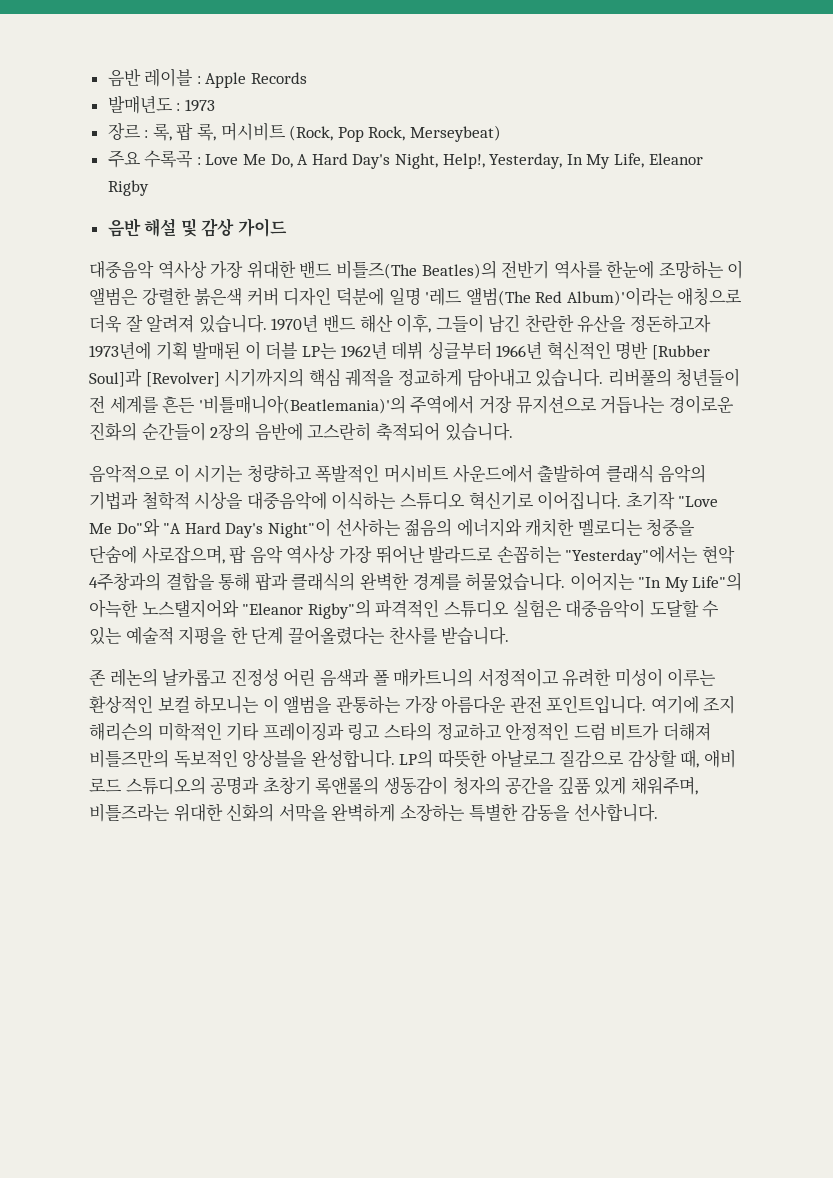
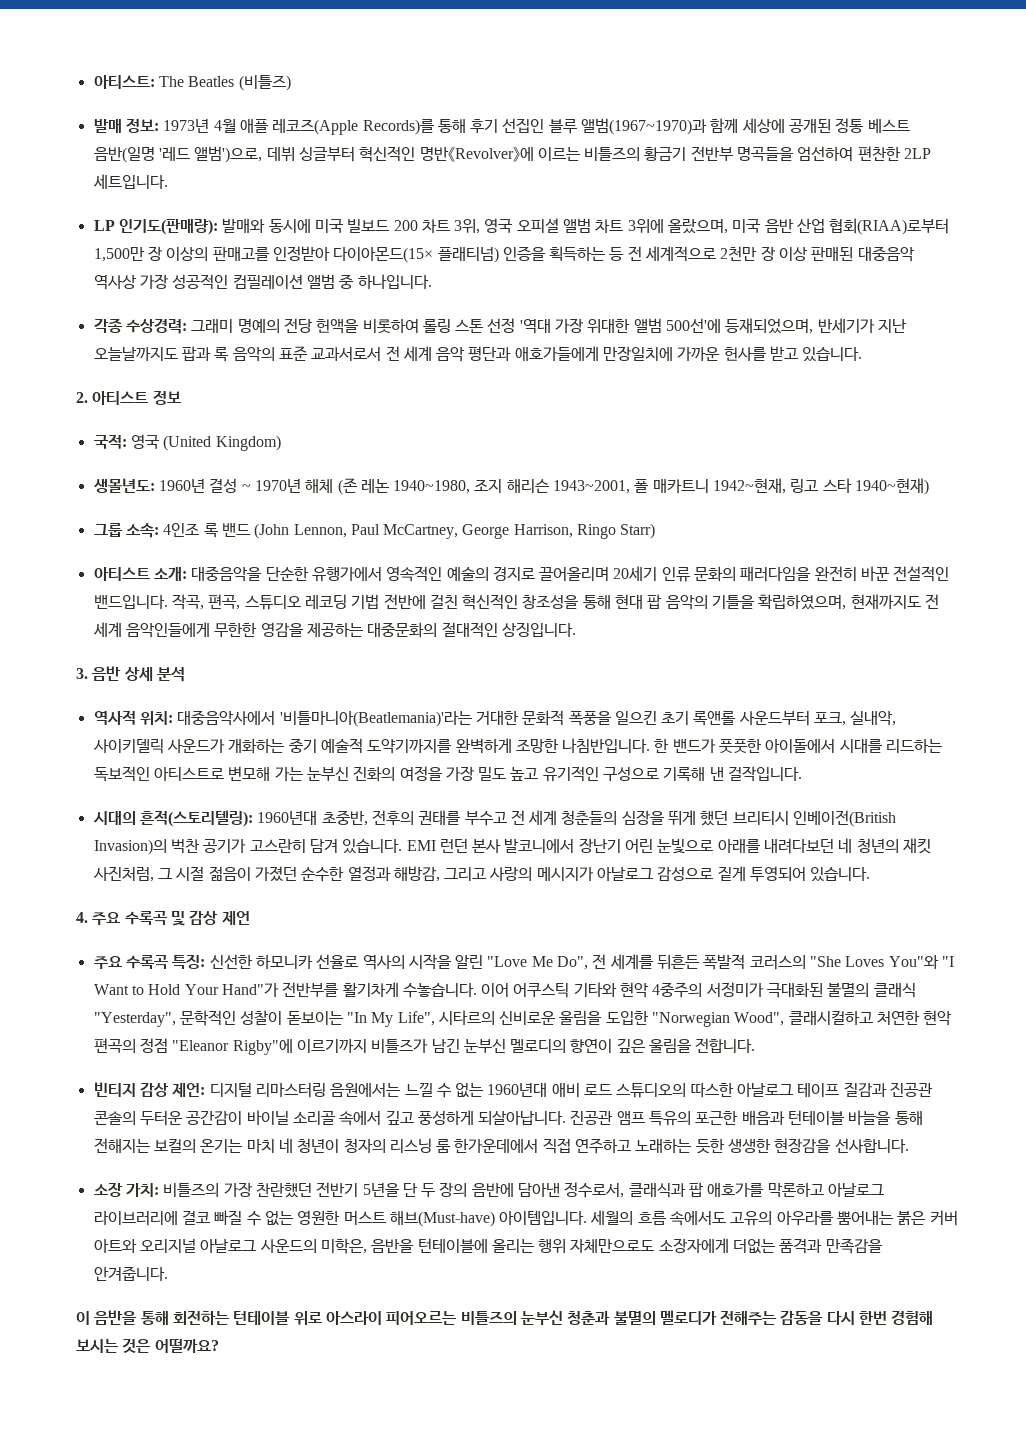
- 음반 레이블 : Apple Records
- 발매년도 : 1973
- 장르 : 록, 팝 록, 머시비트 (Rock, Pop Rock, Merseybeat)
- 주요 수록곡 : Love Me Do, A Hard Day's Night, Help!, Yesterday, In My Life, Eleanor Rigby
- 음반 해설 및 감상 가이드
- 대중음악 역사상 가장 위대한 밴드 비틀즈(The Beatles)의 전반기 역사를 한눈에 조망하는 이 앨범은 강렬한 붉은색 커버 디자인 덕분에 일명 '레드 앨범(The Red Album)'이라는 애칭으로 더욱 잘 알려져 있습니다. 1970년 밴드 해산 이후, 그들이 남긴 찬란한 유산을 정돈하고자 1973년에 기획 발매된 이 더블 LP는 1962년 데뷔 싱글부터 1966년 혁신적인 명반 [Rubber Soul]과 [Revolver] 시기까지의 핵심 궤적을 정교하게 담아내고 있습니다. 리버풀의 청년들이 전 세계를 흔든 '비틀매니아(Beatlemania)'의 주역에서 거장 뮤지션으로 거듭나는 경이로운 진화의 순간들이 2장의 음반에 고스란히 축적되어 있습니다.
- 음악적으로 이 시기는 청량하고 폭발적인 머시비트 사운드에서 출발하여 클래식 음악의 기법과 철학적 시상을 대중음악에 이식하는 스튜디오 혁신기로 이어집니다. 초기작 "Love Me Do"와 "A Hard Day's Night"이 선사하는 젊음의 에너지와 캐치한 멜로디는 청중을 단숨에 사로잡으며, 팝 음악 역사상 가장 뛰어난 발라드로 손꼽히는 "Yesterday"에서는 현악 4주창과의 결합을 통해 팝과 클래식의 완벽한 경계를 허물었습니다. 이어지는 "In My Life"의 아늑한 노스탤지어와 "Eleanor Rigby"의 파격적인 스튜디오 실험은 대중음악이 도달할 수 있는 예술적 지평을 한 단계 끌어올렸다는 찬사를 받습니다.
- 존 레논의 날카롭고 진정성 어린 음색과 폴 매카트니의 서정적이고 유려한 미성이 이루는 환상적인 보컬 하모니는 이 앨범을 관통하는 가장 아름다운 관전 포인트입니다. 여기에 조지 해리슨의 미학적인 기타 프레이징과 링고 스타의 정교하고 안정적인 드럼 비트가 더해져 비틀즈만의 독보적인 앙상블을 완성합니다. LP의 따뜻한 아날로그 질감으로 감상할 때, 애비 로드 스튜디오의 공명과 초창기 록앤롤의 생동감이 청자의 공간을 깊품 있게 채워주며, 비틀즈라는 위대한 신화의 서막을 완벽하게 소장하는 특별한 감동을 선사합니다.
+ 아티스트: The Beatles (비틀즈)
+ 발매 정보: 1973년 4월 애플 레코즈(Apple Records)를 통해 후기 선집인 블루 앨범(1967~1970)과 함께 세상에 공개된 정통 베스트 음반(일명 '레드 앨범')으로, 데뷔 싱글부터 혁신적인 명반《Revolver》에 이르는 비틀즈의 황금기 전반부 명곡들을 엄선하여 편찬한 2LP 세트입니다.
+ LP 인기도(판매량): 발매와 동시에 미국 빌보드 200 차트 3위, 영국 오피셜 앨범 차트 3위에 올랐으며, 미국 음반 산업 협회(RIAA)로부터 1,500만 장 이상의 판매고를 인정받아 다이아몬드(15× 플래티넘) 인증을 획득하는 등 전 세계적으로 2천만 장 이상 판매된 대중음악 역사상 가장 성공적인 컴필레이션 앨범 중 하나입니다.
+ 각종 수상경력: 그래미 명예의 전당 헌액을 비롯하여 롤링 스톤 선정 '역대 가장 위대한 앨범 500선'에 등재되었으며, 반세기가 지난 오늘날까지도 팝과 록 음악의 표준 교과서로서 전 세계 음악 평단과 애호가들에게 만장일치에 가까운 헌사를 받고 있습니다.
+ 2. 아티스트 정보
+ 국적: 영국 (United Kingdom)
+ 생몰년도: 1960년 결성 ~ 1970년 해체 (존 레논 1940~1980, 조지 해리슨 1943~2001, 폴 매카트니 1942~현재, 링고 스타 1940~현재)
+ 그룹 소속: 4인조 록 밴드 (John Lennon, Paul McCartney, George Harrison, Ringo Starr)
+ 아티스트 소개: 대중음악을 단순한 유행가에서 영속적인 예술의 경지로 끌어올리며 20세기 인류 문화의 패러다임을 완전히 바꾼 전설적인 밴드입니다. 작곡, 편곡, 스튜디오 레코딩 기법 전반에 걸친 혁신적인 창조성을 통해 현대 팝 음악의 기틀을 확립하였으며, 현재까지도 전 세계 음악인들에게 무한한 영감을 제공하는 대중문화의 절대적인 상징입니다.
+ 3. 음반 상세 분석
+ 역사적 위치: 대중음악사에서 '비틀마니아(Beatlemania)'라는 거대한 문화적 폭풍을 일으킨 초기 록앤롤 사운드부터 포크, 실내악, 사이키델릭 사운드가 개화하는 중기 예술적 도약기까지를 완벽하게 조망한 나침반입니다. 한 밴드가 풋풋한 아이돌에서 시대를 리드하는 독보적인 아티스트로 변모해 가는 눈부신 진화의 여정을 가장 밀도 높고 유기적인 구성으로 기록해 낸 걸작입니다.
+ 시대의 흔적(스토리텔링): 1960년대 초중반, 전후의 권태를 부수고 전 세계 청춘들의 심장을 뛰게 했던 브리티시 인베이전(British Invasion)의 벅찬 공기가 고스란히 담겨 있습니다. EMI 런던 본사 발코니에서 장난기 어린 눈빛으로 아래를 내려다보던 네 청년의 재킷 사진처럼, 그 시절 젊음이 가졌던 순수한 열정과 해방감, 그리고 사랑의 메시지가 아날로그 감성으로 짙게 투영되어 있습니다.
+ 4. 주요 수록곡 및 감상 제언
+ 주요 수록곡 특징: 신선한 하모니카 선율로 역사의 시작을 알린 "Love Me Do", 전 세계를 뒤흔든 폭발적 코러스의 "She Loves You"와 "I Want to Hold Your Hand"가 전반부를 활기차게 수놓습니다. 이어 어쿠스틱 기타와 현악 4중주의 서정미가 극대화된 불멸의 클래식 "Yesterday", 문학적인 성찰이 돋보이는 "In My Life", 시타르의 신비로운 울림을 도입한 "Norwegian Wood", 클래시컬하고 처연한 현악 편곡의 정점 "Eleanor Rigby"에 이르기까지 비틀즈가 남긴 눈부신 멜로디의 향연이 깊은 울림을 전합니다.
+ 빈티지 감상 제언: 디지털 리마스터링 음원에서는 느낄 수 없는 1960년대 애비 로드 스튜디오의 따스한 아날로그 테이프 질감과 진공관 콘솔의 두터운 공간감이 바이닐 소리골 속에서 깊고 풍성하게 되살아납니다. 진공관 앰프 특유의 포근한 배음과 턴테이블 바늘을 통해 전해지는 보컬의 온기는 마치 네 청년이 청자의 리스닝 룸 한가운데에서 직접 연주하고 노래하는 듯한 생생한 현장감을 선사합니다.
+ 소장 가치: 비틀즈의 가장 찬란했던 전반기 5년을 단 두 장의 음반에 담아낸 정수로서, 클래식과 팝 애호가를 막론하고 아날로그 라이브러리에 결코 빠질 수 없는 영원한 머스트 해브(Must-have) 아이템입니다. 세월의 흐름 속에서도 고유의 아우라를 뿜어내는 붉은 커버 아트와 오리지널 아날로그 사운드의 미학은, 음반을 턴테이블에 올리는 행위 자체만으로도 소장자에게 더없는 품격과 만족감을 안겨줍니다.
+ 이 음반을 통해 회전하는 턴테이블 위로 아스라이 피어오르는 비틀즈의 눈부신 청춘과 불멸의 멜로디가 전해주는 감동을 다시 한번 경험해 보시는 것은 어떨까요?

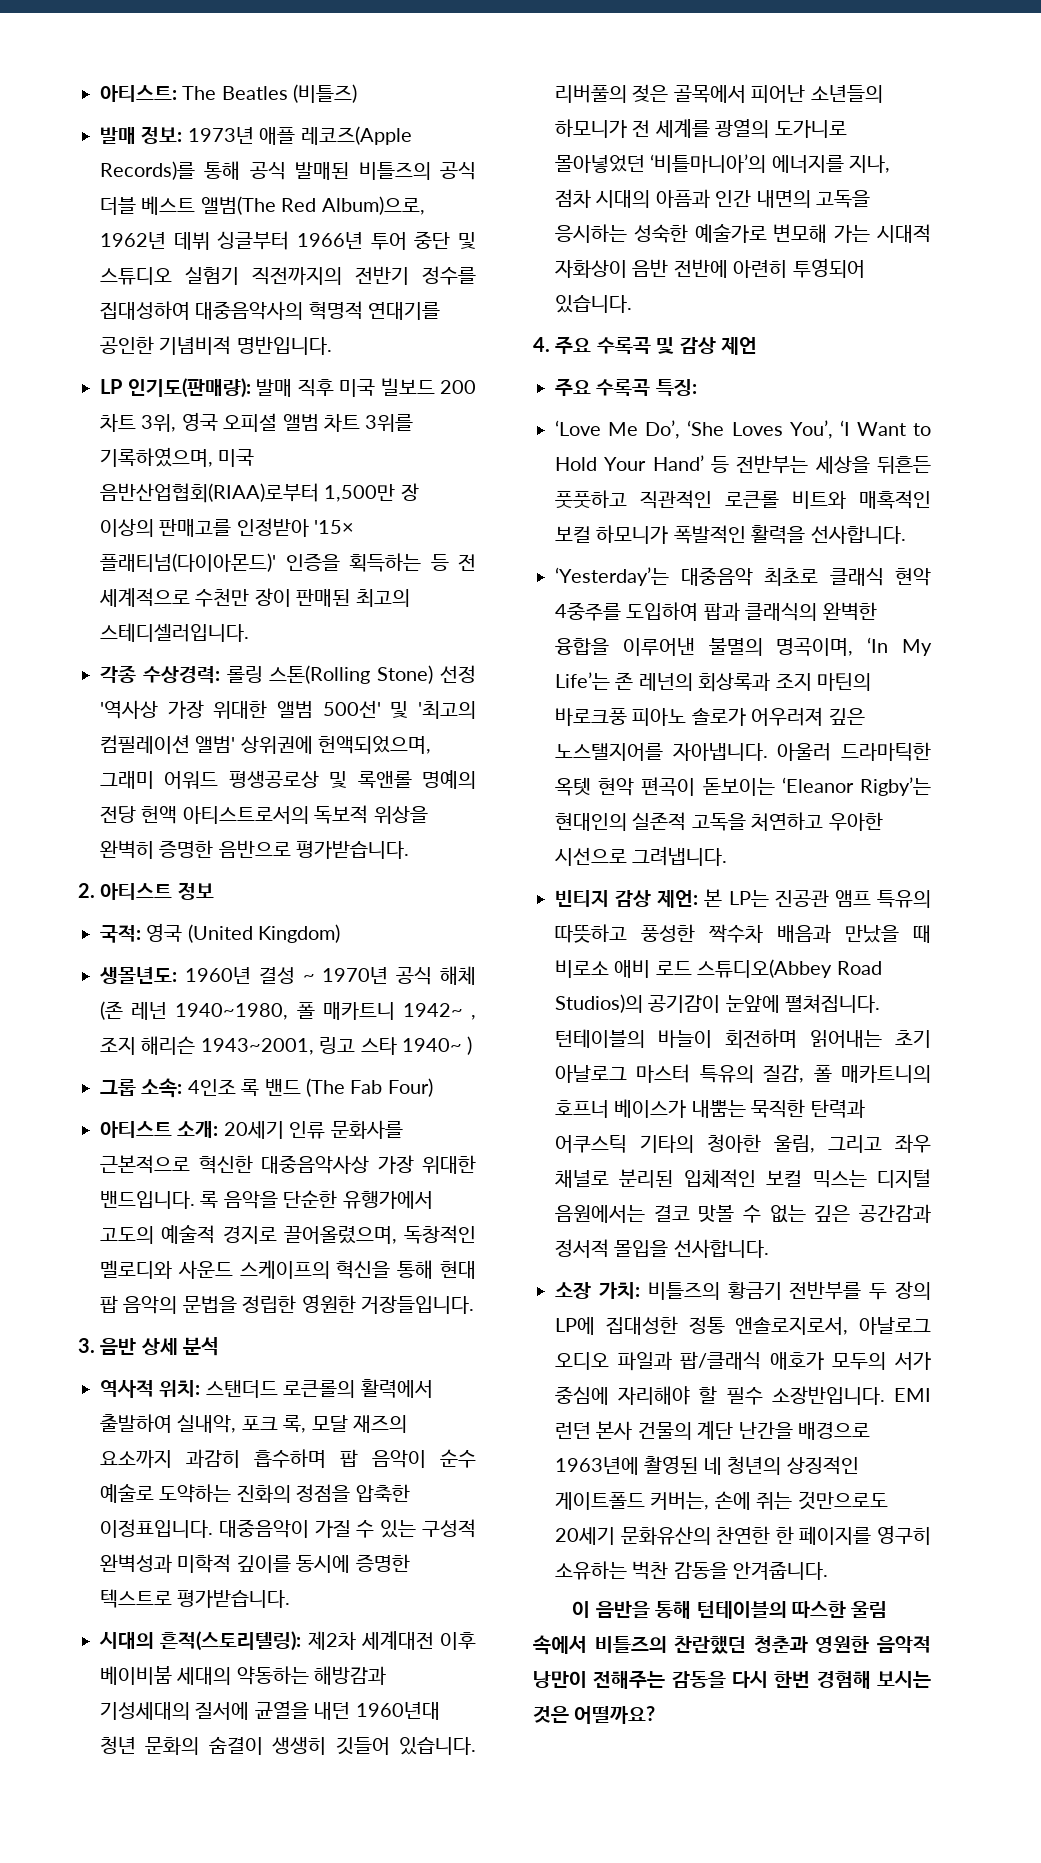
- 발매 정보: 1973년 4월 애플 레코즈(Apple Records)를 통해 후기 선집인 블루 앨범(1967~1970)과 함께 세상에 공개된 정통 베스트 음반(일명 '레드 앨범')으로, 데뷔 싱글부터 혁신적인 명반《Revolver》에 이르는 비틀즈의 황금기 전반부 명곡들을 엄선하여 편찬한 2LP 세트입니다.
+ 발매 정보: 1973년 애플 레코즈(Apple Records)를 통해 공식 발매된 비틀즈의 공식 더블 베스트 앨범(The Red Album)으로, 1962년 데뷔 싱글부터 1966년 투어 중단 및 스튜디오 실험기 직전까지의 전반기 정수를 집대성하여 대중음악사의 혁명적 연대기를 공인한 기념비적 명반입니다.
- LP 인기도(판매량): 발매와 동시에 미국 빌보드 200 차트 3위, 영국 오피셜 앨범 차트 3위에 올랐으며, 미국 음반 산업 협회(RIAA)로부터 1,500만 장 이상의 판매고를 인정받아 다이아몬드(15× 플래티넘) 인증을 획득하는 등 전 세계적으로 2천만 장 이상 판매된 대중음악 역사상 가장 성공적인 컴필레이션 앨범 중 하나입니다.
- 각종 수상경력: 그래미 명예의 전당 헌액을 비롯하여 롤링 스톤 선정 '역대 가장 위대한 앨범 500선'에 등재되었으며, 반세기가 지난 오늘날까지도 팝과 록 음악의 표준 교과서로서 전 세계 음악 평단과 애호가들에게 만장일치에 가까운 헌사를 받고 있습니다.
+ LP 인기도(판매량): 발매 직후 미국 빌보드 200 차트 3위, 영국 오피셜 앨범 차트 3위를 기록하였으며, 미국 음반산업협회(RIAA)로부터 1,500만 장 이상의 판매고를 인정받아 '15× 플래티넘(다이아몬드)' 인증을 획득하는 등 전 세계적으로 수천만 장이 판매된 최고의 스테디셀러입니다.
+ 각종 수상경력: 롤링 스톤(Rolling Stone) 선정 '역사상 가장 위대한 앨범 500선' 및 '최고의 컴필레이션 앨범' 상위권에 헌액되었으며, 그래미 어워드 평생공로상 및 록앤롤 명예의 전당 헌액 아티스트로서의 독보적 위상을 완벽히 증명한 음반으로 평가받습니다.
- 생몰년도: 1960년 결성 ~ 1970년 해체 (존 레논 1940~1980, 조지 해리슨 1943~2001, 폴 매카트니 1942~현재, 링고 스타 1940~현재)
+ 생몰년도: 1960년 결성 ~ 1970년 공식 해체 (존 레넌 1940~1980, 폴 매카트니 1942~ , 조지 해리슨 1943~2001, 링고 스타 1940~ )
- 그룹 소속: 4인조 록 밴드 (John Lennon, Paul McCartney, George Harrison, Ringo Starr)
- 아티스트 소개: 대중음악을 단순한 유행가에서 영속적인 예술의 경지로 끌어올리며 20세기 인류 문화의 패러다임을 완전히 바꾼 전설적인 밴드입니다. 작곡, 편곡, 스튜디오 레코딩 기법 전반에 걸친 혁신적인 창조성을 통해 현대 팝 음악의 기틀을 확립하였으며, 현재까지도 전 세계 음악인들에게 무한한 영감을 제공하는 대중문화의 절대적인 상징입니다.
+ 그룹 소속: 4인조 록 밴드 (The Fab Four)
+ 아티스트 소개: 20세기 인류 문화사를 근본적으로 혁신한 대중음악사상 가장 위대한 밴드입니다. 록 음악을 단순한 유행가에서 고도의 예술적 경지로 끌어올렸으며, 독창적인 멜로디와 사운드 스케이프의 혁신을 통해 현대 팝 음악의 문법을 정립한 영원한 거장들입니다.
- 역사적 위치: 대중음악사에서 '비틀마니아(Beatlemania)'라는 거대한 문화적 폭풍을 일으킨 초기 록앤롤 사운드부터 포크, 실내악, 사이키델릭 사운드가 개화하는 중기 예술적 도약기까지를 완벽하게 조망한 나침반입니다. 한 밴드가 풋풋한 아이돌에서 시대를 리드하는 독보적인 아티스트로 변모해 가는 눈부신 진화의 여정을 가장 밀도 높고 유기적인 구성으로 기록해 낸 걸작입니다.
- 시대의 흔적(스토리텔링): 1960년대 초중반, 전후의 권태를 부수고 전 세계 청춘들의 심장을 뛰게 했던 브리티시 인베이전(British Invasion)의 벅찬 공기가 고스란히 담겨 있습니다. EMI 런던 본사 발코니에서 장난기 어린 눈빛으로 아래를 내려다보던 네 청년의 재킷 사진처럼, 그 시절 젊음이 가졌던 순수한 열정과 해방감, 그리고 사랑의 메시지가 아날로그 감성으로 짙게 투영되어 있습니다.
+ 역사적 위치: 스탠더드 로큰롤의 활력에서 출발하여 실내악, 포크 록, 모달 재즈의 요소까지 과감히 흡수하며 팝 음악이 순수 예술로 도약하는 진화의 정점을 압축한 이정표입니다. 대중음악이 가질 수 있는 구성적 완벽성과 미학적 깊이를 동시에 증명한 텍스트로 평가받습니다.
+ 시대의 흔적(스토리텔링): 제2차 세계대전 이후 베이비붐 세대의 약동하는 해방감과 기성세대의 질서에 균열을 내던 1960년대 청년 문화의 숨결이 생생히 깃들어 있습니다. 리버풀의 젖은 골목에서 피어난 소년들의 하모니가 전 세계를 광열의 도가니로 몰아넣었던 ‘비틀마니아’의 에너지를 지나, 점차 시대의 아픔과 인간 내면의 고독을 응시하는 성숙한 예술가로 변모해 가는 시대적 자화상이 음반 전반에 아련히 투영되어 있습니다.
- 주요 수록곡 특징: 신선한 하모니카 선율로 역사의 시작을 알린 "Love Me Do", 전 세계를 뒤흔든 폭발적 코러스의 "She Loves You"와 "I Want to Hold Your Hand"가 전반부를 활기차게 수놓습니다. 이어 어쿠스틱 기타와 현악 4중주의 서정미가 극대화된 불멸의 클래식 "Yesterday", 문학적인 성찰이 돋보이는 "In My Life", 시타르의 신비로운 울림을 도입한 "Norwegian Wood", 클래시컬하고 처연한 현악 편곡의 정점 "Eleanor Rigby"에 이르기까지 비틀즈가 남긴 눈부신 멜로디의 향연이 깊은 울림을 전합니다.
- 빈티지 감상 제언: 디지털 리마스터링 음원에서는 느낄 수 없는 1960년대 애비 로드 스튜디오의 따스한 아날로그 테이프 질감과 진공관 콘솔의 두터운 공간감이 바이닐 소리골 속에서 깊고 풍성하게 되살아납니다. 진공관 앰프 특유의 포근한 배음과 턴테이블 바늘을 통해 전해지는 보컬의 온기는 마치 네 청년이 청자의 리스닝 룸 한가운데에서 직접 연주하고 노래하는 듯한 생생한 현장감을 선사합니다.
- 소장 가치: 비틀즈의 가장 찬란했던 전반기 5년을 단 두 장의 음반에 담아낸 정수로서, 클래식과 팝 애호가를 막론하고 아날로그 라이브러리에 결코 빠질 수 없는 영원한 머스트 해브(Must-have) 아이템입니다. 세월의 흐름 속에서도 고유의 아우라를 뿜어내는 붉은 커버 아트와 오리지널 아날로그 사운드의 미학은, 음반을 턴테이블에 올리는 행위 자체만으로도 소장자에게 더없는 품격과 만족감을 안겨줍니다.
- 이 음반을 통해 회전하는 턴테이블 위로 아스라이 피어오르는 비틀즈의 눈부신 청춘과 불멸의 멜로디가 전해주는 감동을 다시 한번 경험해 보시는 것은 어떨까요?
+ 주요 수록곡 특징:
+ ‘Love Me Do’, ‘She Loves You’, ‘I Want to Hold Your Hand’ 등 전반부는 세상을 뒤흔든 풋풋하고 직관적인 로큰롤 비트와 매혹적인 보컬 하모니가 폭발적인 활력을 선사합니다.
+ ‘Yesterday’는 대중음악 최초로 클래식 현악 4중주를 도입하여 팝과 클래식의 완벽한 융합을 이루어낸 불멸의 명곡이며, ‘In My Life’는 존 레넌의 회상록과 조지 마틴의 바로크풍 피아노 솔로가 어우러져 깊은 노스탤지어를 자아냅니다. 아울러 드라마틱한 옥텟 현악 편곡이 돋보이는 ‘Eleanor Rigby’는 현대인의 실존적 고독을 처연하고 우아한 시선으로 그려냅니다.
+ 빈티지 감상 제언: 본 LP는 진공관 앰프 특유의 따뜻하고 풍성한 짝수차 배음과 만났을 때 비로소 애비 로드 스튜디오(Abbey Road Studios)의 공기감이 눈앞에 펼쳐집니다. 턴테이블의 바늘이 회전하며 읽어내는 초기 아날로그 마스터 특유의 질감, 폴 매카트니의 호프너 베이스가 내뿜는 묵직한 탄력과 어쿠스틱 기타의 청아한 울림, 그리고 좌우 채널로 분리된 입체적인 보컬 믹스는 디지털 음원에서는 결코 맛볼 수 없는 깊은 공간감과 정서적 몰입을 선사합니다.
+ 소장 가치: 비틀즈의 황금기 전반부를 두 장의 LP에 집대성한 정통 앤솔로지로서, 아날로그 오디오 파일과 팝/클래식 애호가 모두의 서가 중심에 자리해야 할 필수 소장반입니다. EMI 런던 본사 건물의 계단 난간을 배경으로 1963년에 촬영된 네 청년의 상징적인 게이트폴드 커버는, 손에 쥐는 것만으로도 20세기 문화유산의 찬연한 한 페이지를 영구히 소유하는 벅찬 감동을 안겨줍니다.
+ 이 음반을 통해 턴테이블의 따스한 울림 속에서 비틀즈의 찬란했던 청춘과 영원한 음악적 낭만이 전해주는 감동을 다시 한번 경험해 보시는 것은 어떨까요?

